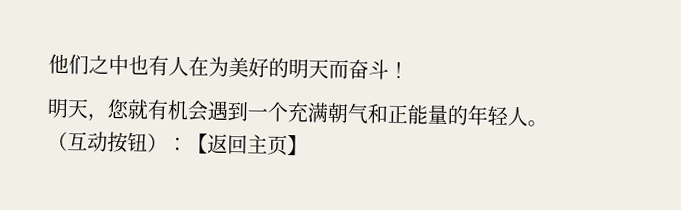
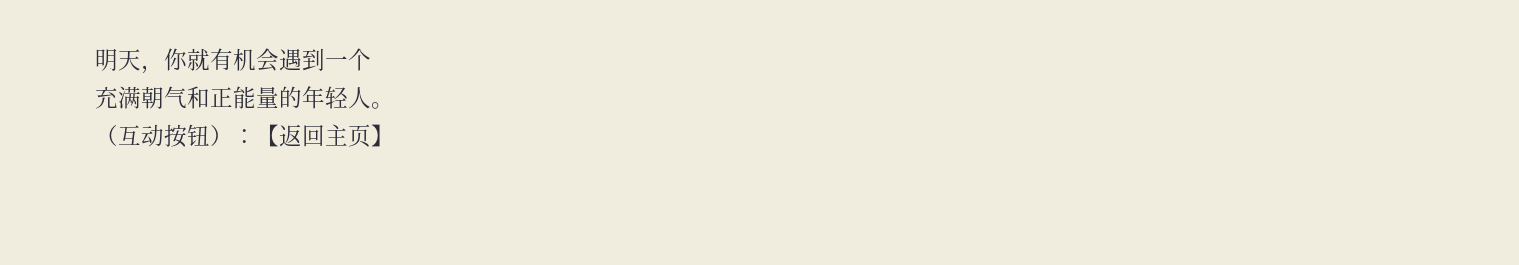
- 他们之中也有人在为美好的明天而奋斗！
- 明天，您就有机会遇到一个充满朝气和正能量的年轻人。
+ 明天，你就有机会遇到一个
+ 充满朝气和正能量的年轻人。

